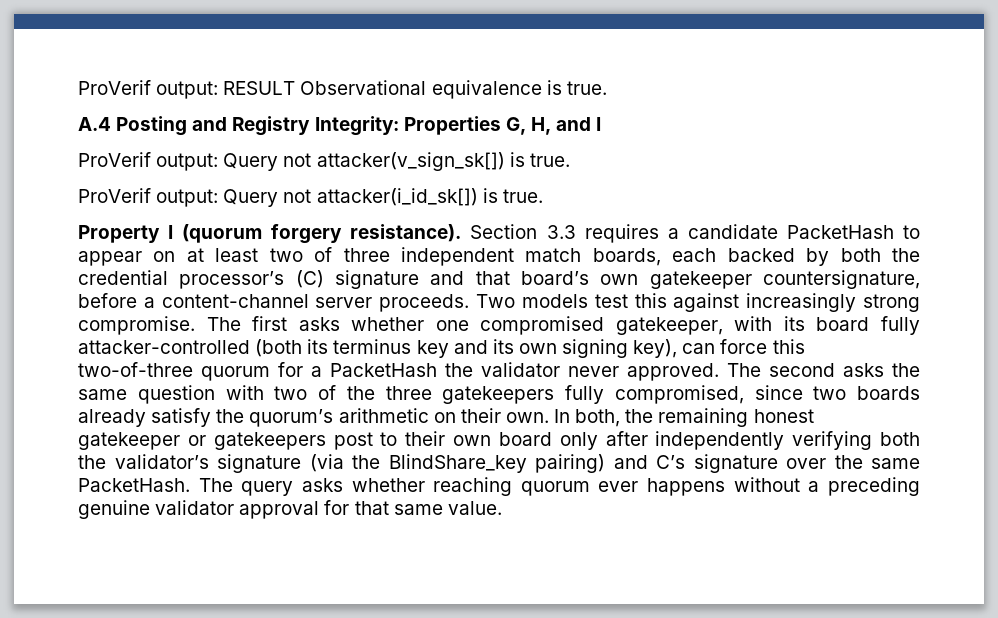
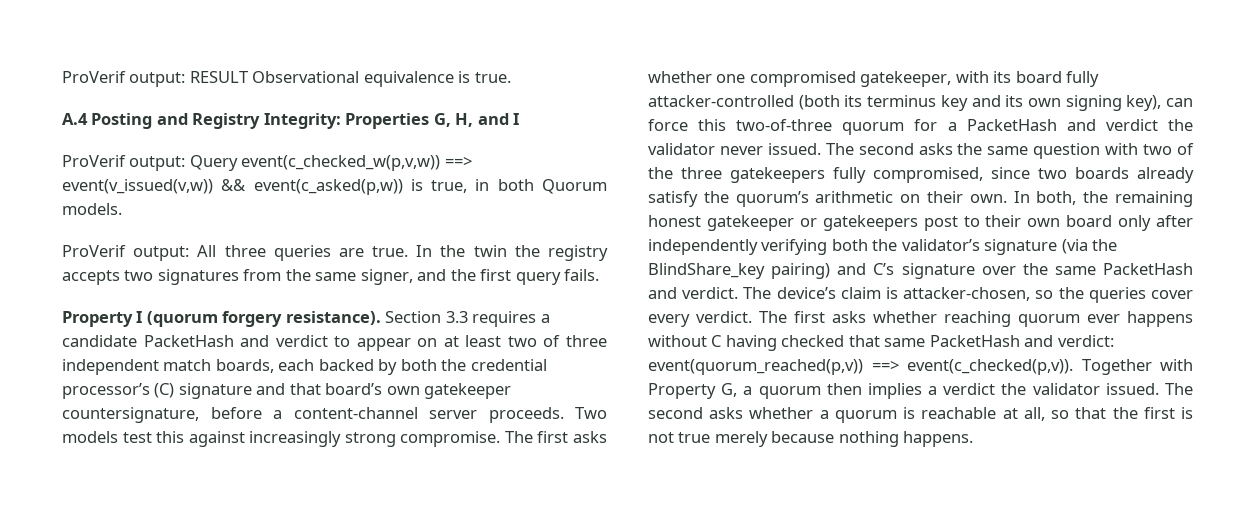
- ProVerif output: Query not attacker(v_sign_sk[]) is true.
- ProVerif output: Query not attacker(i_id_sk[]) is true.
+ ProVerif output: Query event(c_checked_w(p,v,w)) ==> event(v_issued(v,w)) && event(c_asked(p,w)) is true, in both Quorum models.
+ ProVerif output: All three queries are true. In the twin the registry accepts two signatures from the same signer, and the first query fails.
- Section 3.3 requires a candidate PacketHash to appear on at least two of three independent match boards, each backed by both the credential processor’s (C) signature and that board’s own gatekeeper countersignature, before a content-channel server proceeds.
+ Section 3.3 requires a candidate PacketHash and verdict to appear on at least two of three independent match boards, each backed by both the credential processor’s (C) signature and that board’s own gatekeeper countersignature, before a content-channel server proceeds.
- The first asks whether one compromised gatekeeper, with its board fully attacker-controlled (both its terminus key and its own signing key), can force this two-of-three quorum for a PacketHash the validator never approved.
+ The first asks whether one compromised gatekeeper, with its board fully attacker-controlled (both its terminus key and its own signing key), can force this two-of-three quorum for a PacketHash and verdict the validator never issued.
- In both, the remaining honest gatekeeper or gatekeepers post to their own board only after independently verifying both the validator’s signature (via the BlindShare_key pairing) and C’s signature over the same PacketHash. The query asks whether reaching quorum ever happens without a preceding genuine validator approval for that same value.
+ In both, the remaining honest gatekeeper or gatekeepers post to their own board only after independently verifying both the validator’s signature (via the BlindShare_key pairing) and C’s signature over the same PacketHash and verdict. The device’s claim is attacker-chosen, so the queries cover every verdict. The first asks whether reaching quorum ever happens without C having checked that same PacketHash and verdict: event(quorum_reached(p,v)) ==> event(c_checked(p,v)). Together with Property G, a quorum then implies a verdict the validator issued. The second asks whether a quorum is reachable at all, so that the first is not true merely because nothing happens.

